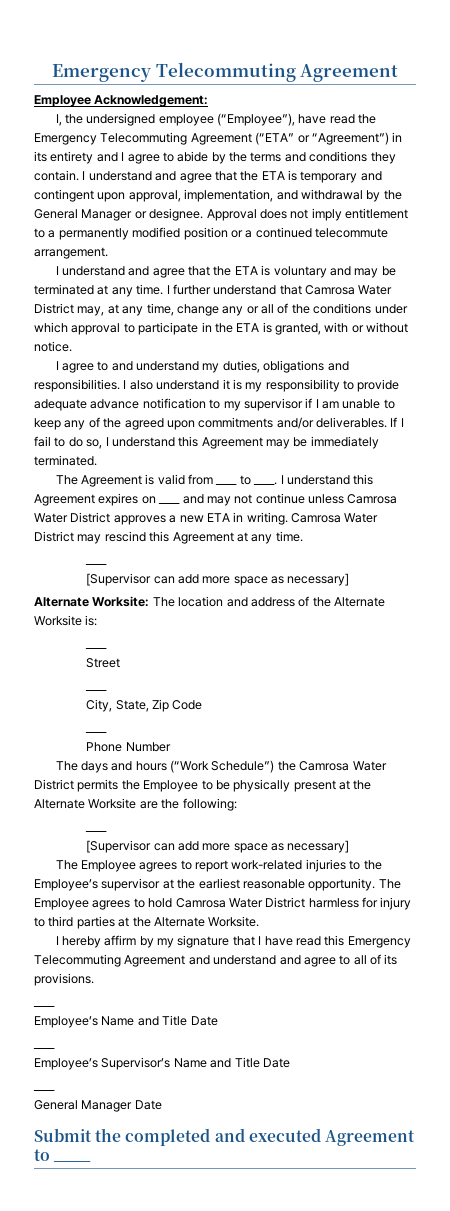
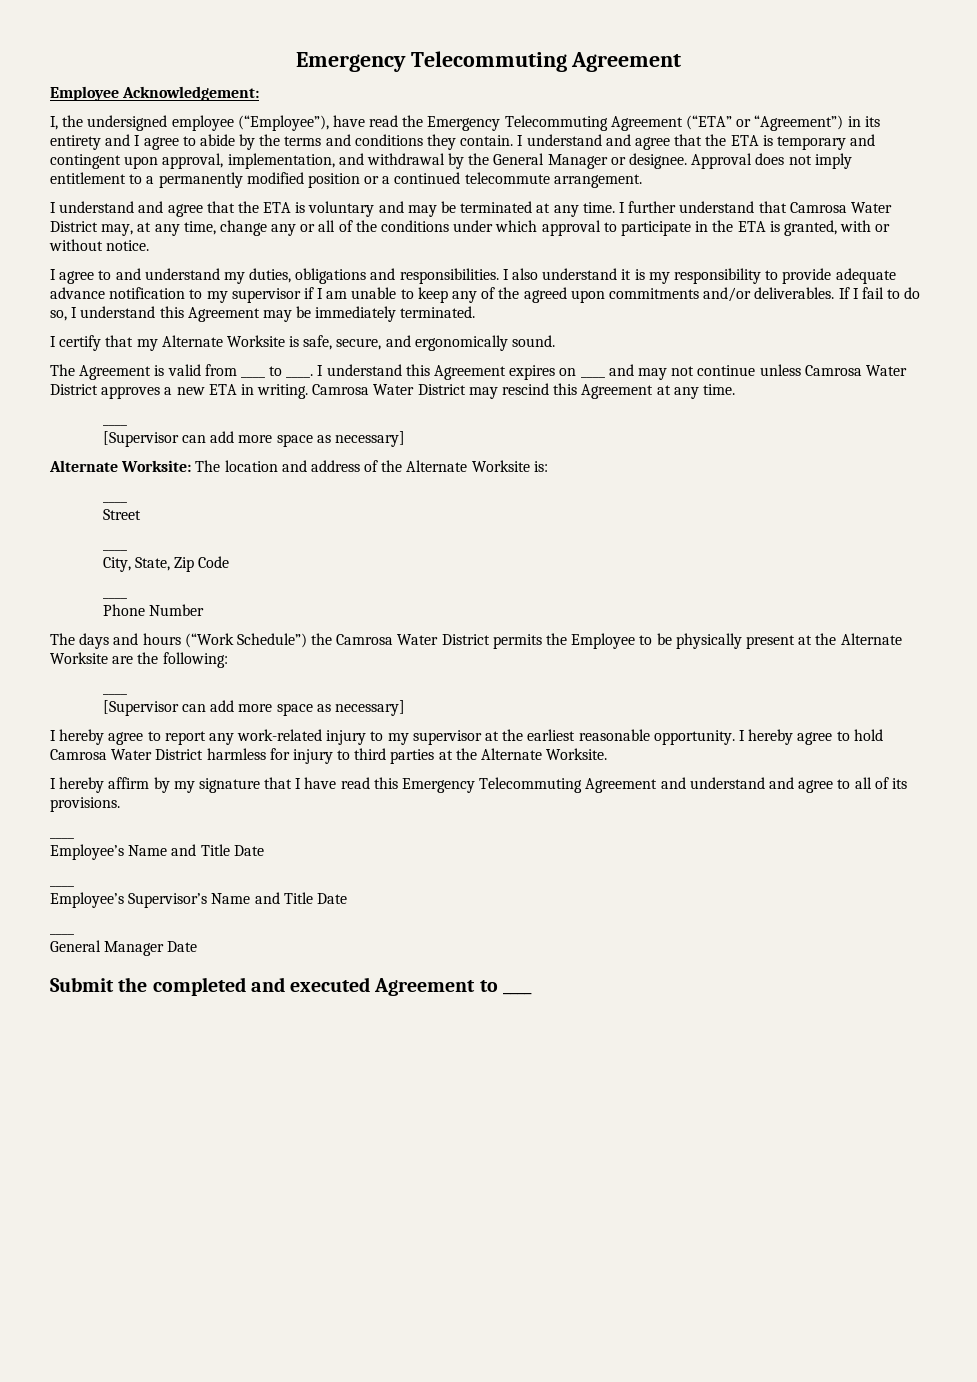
+ I certify that my Alternate Worksite is safe, secure, and ergonomically sound.
- The Employee agrees to report work-related injuries to the Employee’s supervisor at the earliest reasonable opportunity.
+ I hereby agree to report any work-related injury to my supervisor at the earliest reasonable opportunity.
- The Employee agrees to hold Camrosa Water District harmless for injury to third parties at the Alternate Worksite.
+ I hereby agree to hold Camrosa Water District harmless for injury to third parties at the Alternate Worksite.

